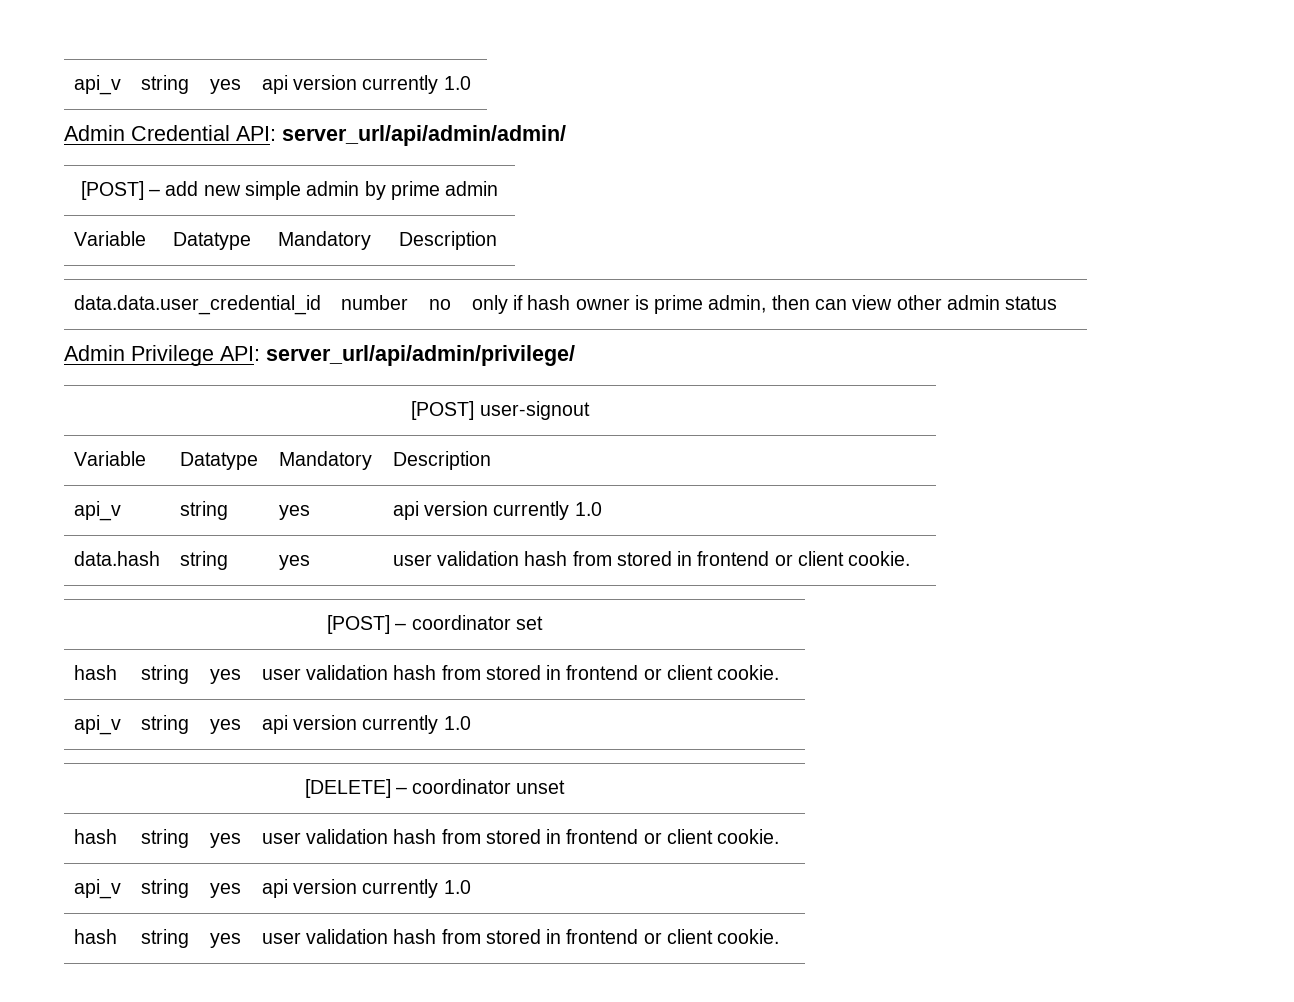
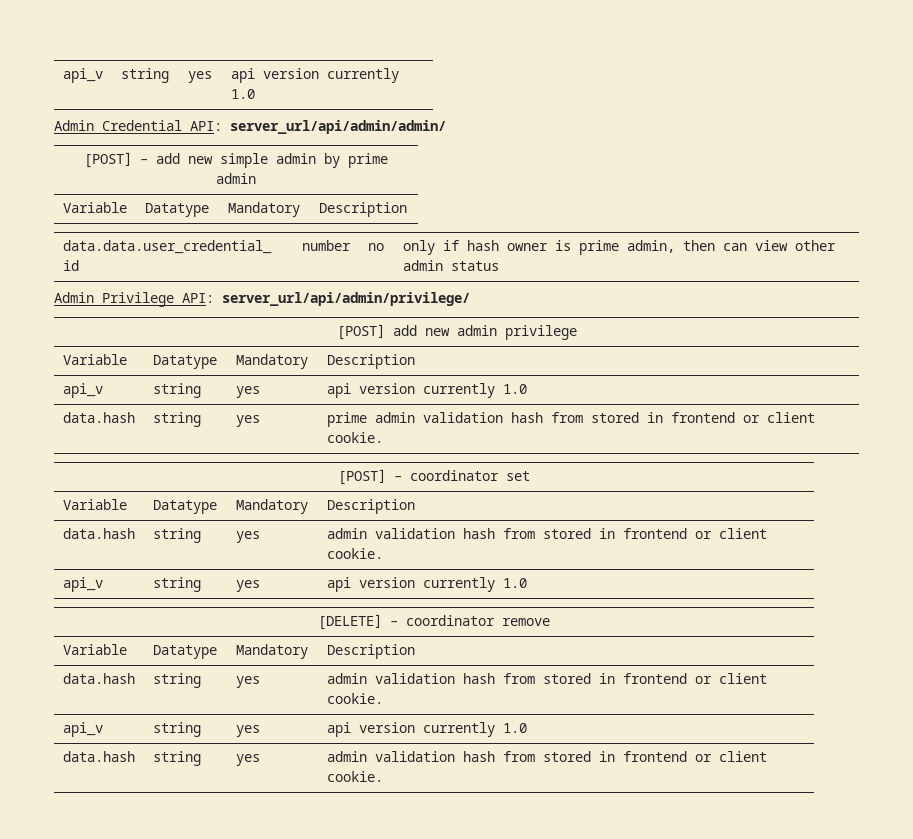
- [POST] user-signout
+ [POST] add new admin privilege
- data.hash | string | yes | user validation hash from stored in frontend or client cookie.
+ data.hash | string | yes | prime admin validation hash from stored in frontend or client cookie.
  [POST] – coordinator set
- hash | string | yes | user validation hash from stored in frontend or client cookie.
+ Variable | Datatype | Mandatory | Description
+ data.hash | string | yes | admin validation hash from stored in frontend or client cookie.
- [DELETE] – coordinator unset
- hash | string | yes | user validation hash from stored in frontend or client cookie.
+ [DELETE] – coordinator remove
+ Variable | Datatype | Mandatory | Description
+ data.hash | string | yes | admin validation hash from stored in frontend or client cookie.
  api_v | string | yes | api version currently 1.0
- hash | string | yes | user validation hash from stored in frontend or client cookie.
+ data.hash | string | yes | admin validation hash from stored in frontend or client cookie.

